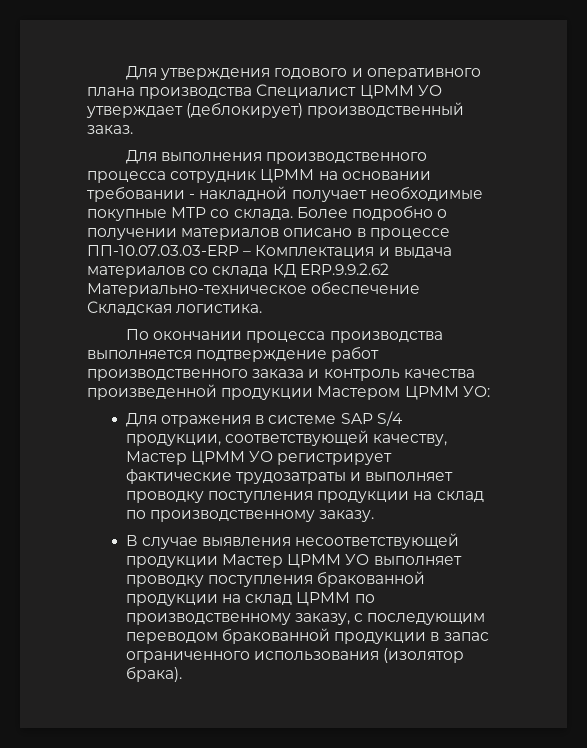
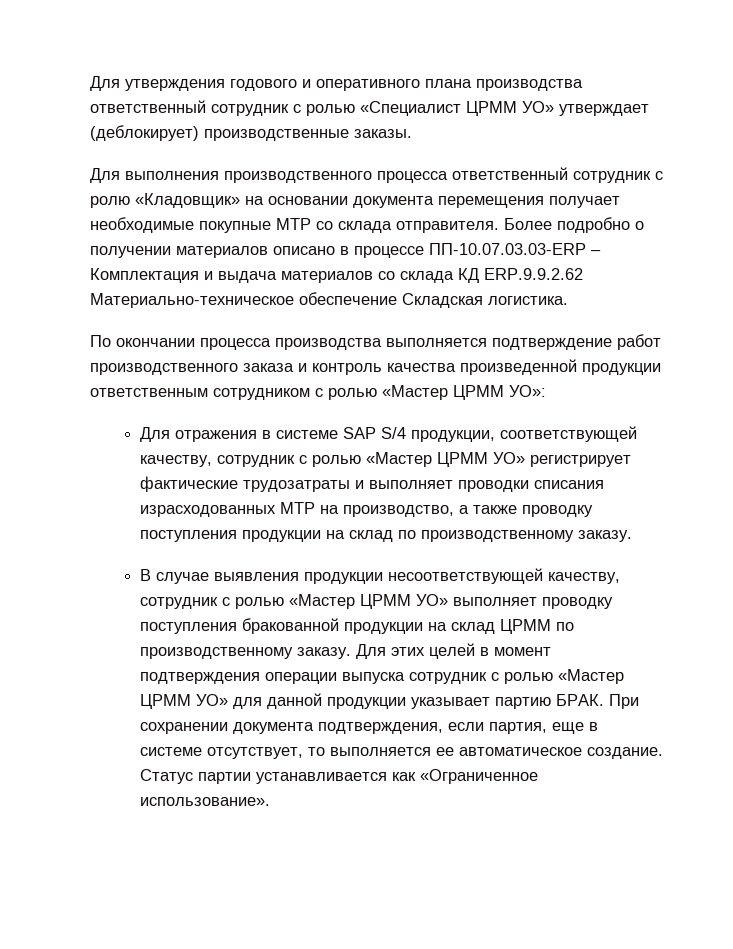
- Для утверждения годового и оперативного плана производства Специалист ЦРММ УО утверждает (деблокирует) производственный заказ.
- Для выполнения производственного процесса сотрудник ЦРММ на основании требовании - накладной получает необходимые покупные МТР со склада.
+ Для утверждения годового и оперативного плана производства ответственный сотрудник с ролью «Специалист ЦРММ УО» утверждает (деблокирует) производственные заказы.
+ Для выполнения производственного процесса ответственный сотрудник с ролю «Кладовщик» на основании документа перемещения получает необходимые покупные МТР со склада отправителя.
- По окончании процесса производства выполняется подтверждение работ производственного заказа и контроль качества произведенной продукции Мастером ЦРММ УО:
+ По окончании процесса производства выполняется подтверждение работ производственного заказа и контроль качества произведенной продукции ответственным сотрудником с ролью «Мастер ЦРММ УО»:
- Для отражения в системе SAP S/4 продукции, соответствующей качеству, Мастер ЦРММ УО регистрирует фактические трудозатраты и выполняет проводку поступления продукции на склад по производственному заказу.
+ Для отражения в системе SAP S/4 продукции, соответствующей качеству, сотрудник с ролью «Мастер ЦРММ УО» регистрирует фактические трудозатраты и выполняет проводки списания израсходованных МТР на производство, а также проводку поступления продукции на склад по производственному заказу.
- В случае выявления несоответствующей продукции Мастер ЦРММ УО выполняет проводку поступления бракованной продукции на склад ЦРММ по производственному заказу, с последующим переводом бракованной продукции в запас ограниченного использования (изолятор брака).
+ В случае выявления продукции несоответствующей качеству, сотрудник с ролью «Мастер ЦРММ УО» выполняет проводку поступления бракованной продукции на склад ЦРММ по производственному заказу. Для этих целей в момент подтверждения операции выпуска сотрудник с ролью «Мастер ЦРММ УО» для данной продукции указывает партию БРАК. При сохранении документа подтверждения, если партия, еще в системе отсутствует, то выполняется ее автоматическое создание. Статус партии устанавливается как «Ограниченное использование».

